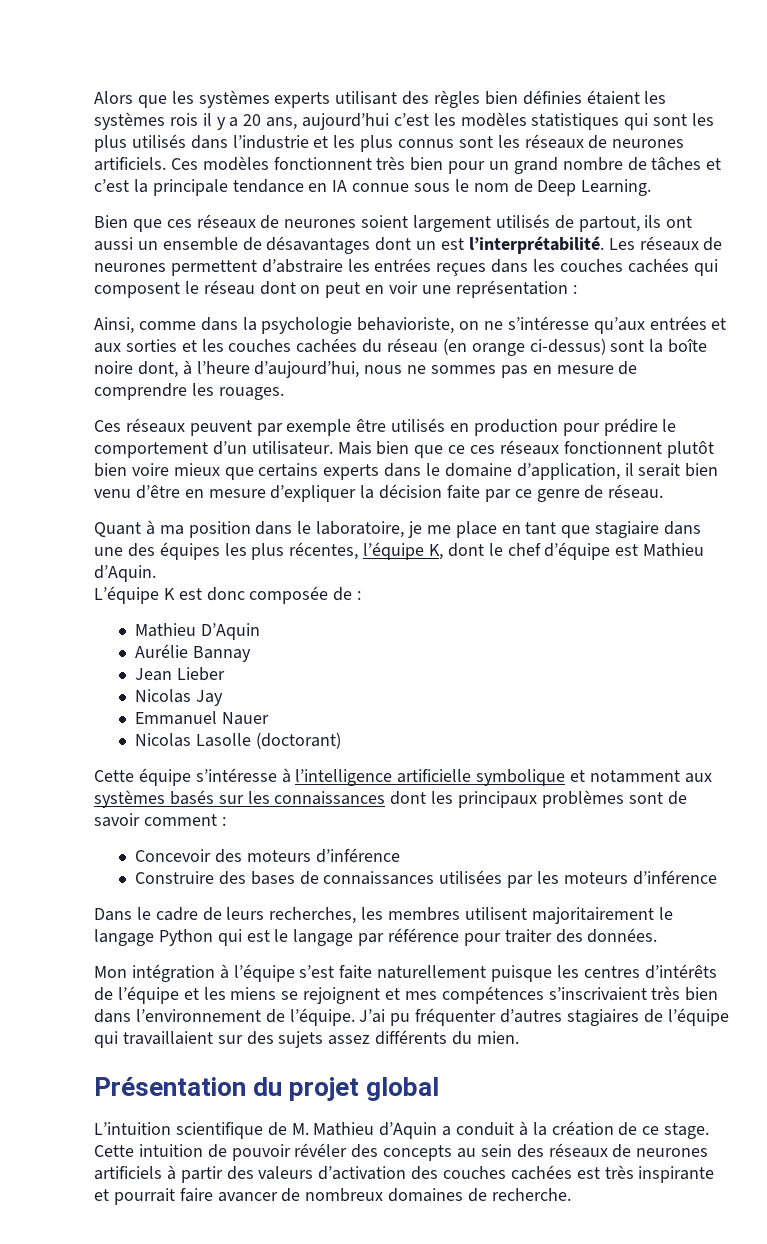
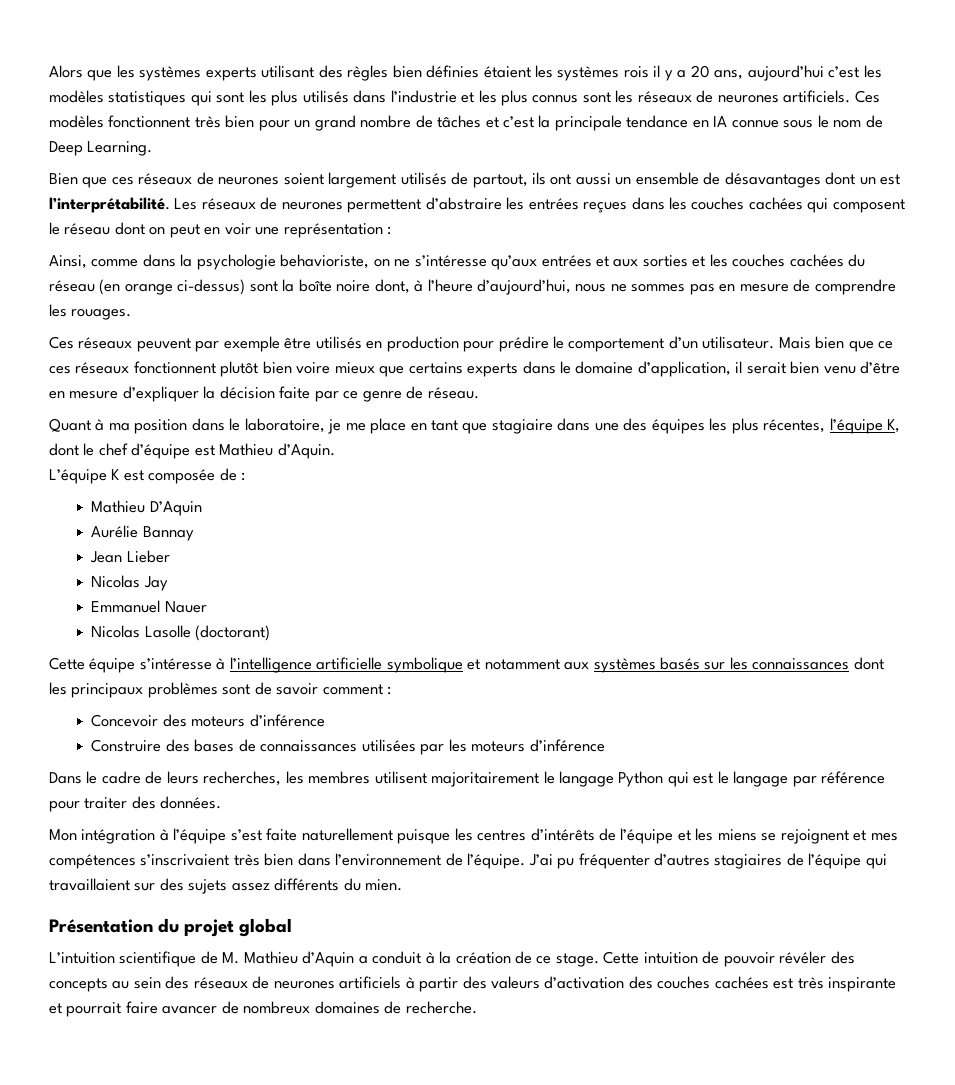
- L’équipe K est donc composée de :
+ L’équipe K est composée de :

